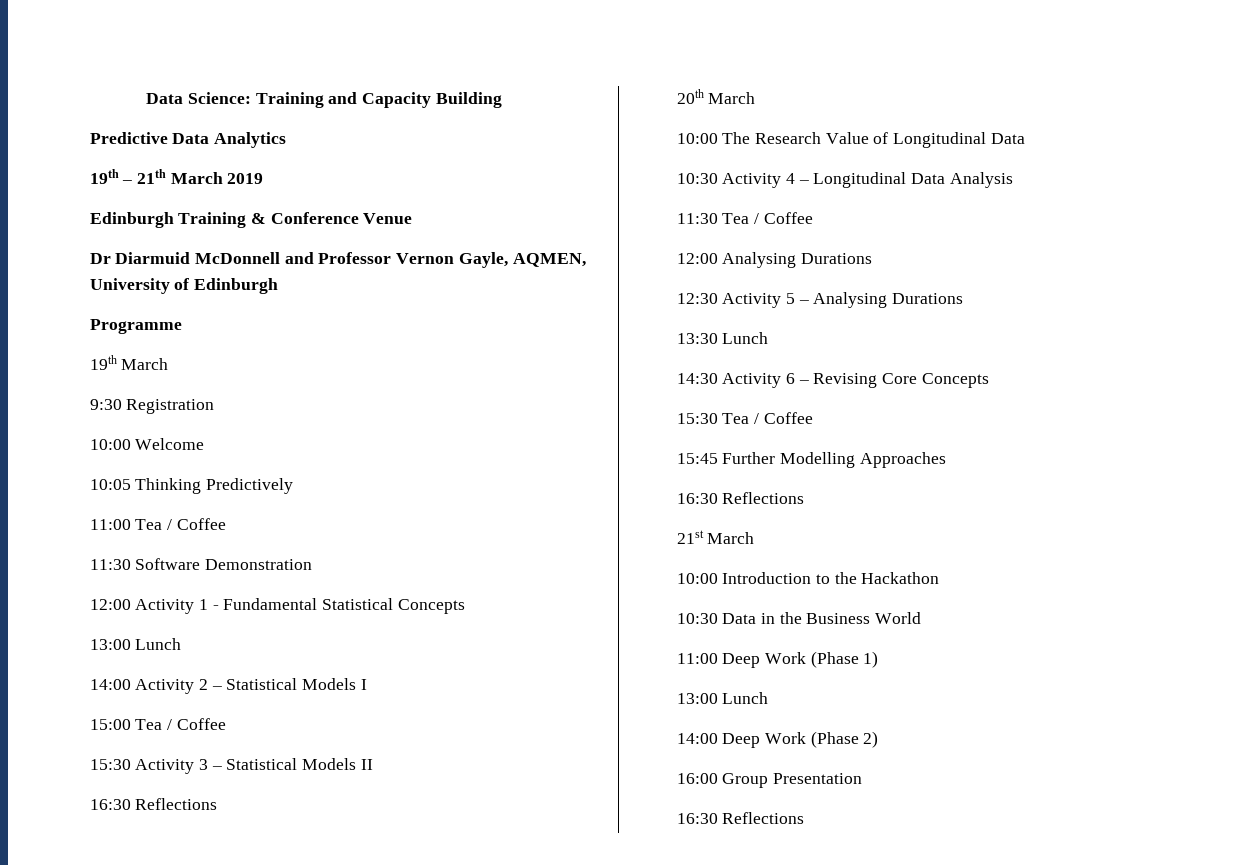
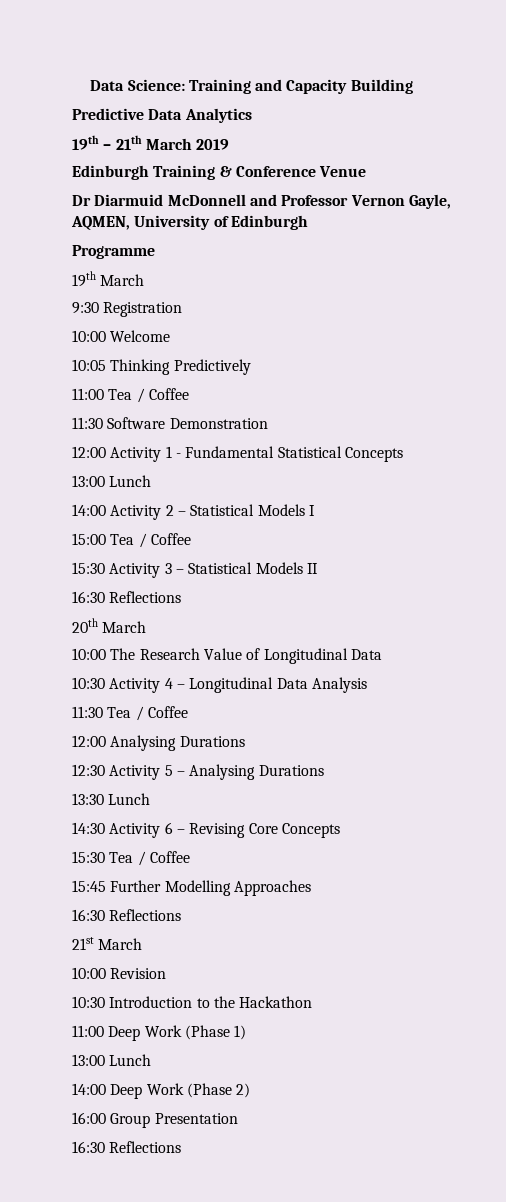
- 10:00 Introduction to the Hackathon
+ 10:00 Revision
+ 10:30 Introduction to the Hackathon
- 10:30 Data in the Business World

